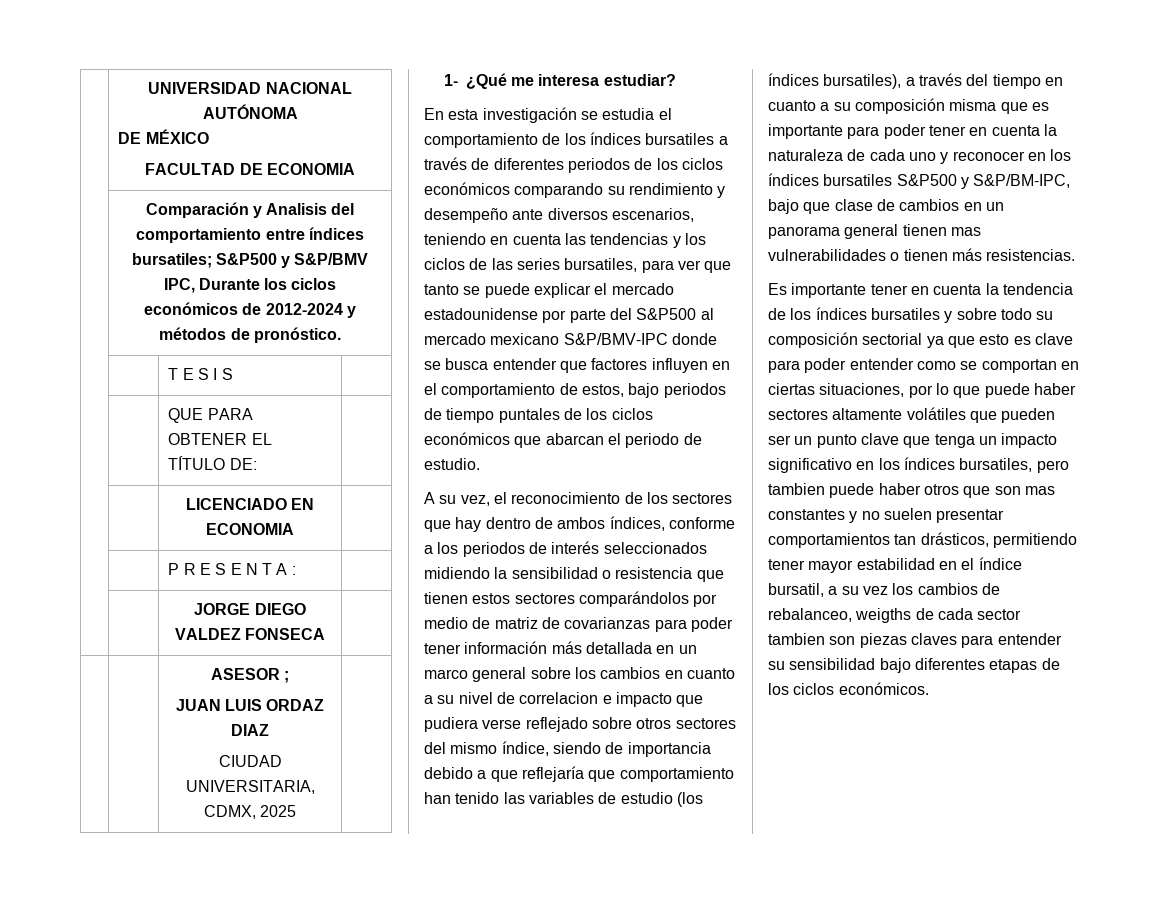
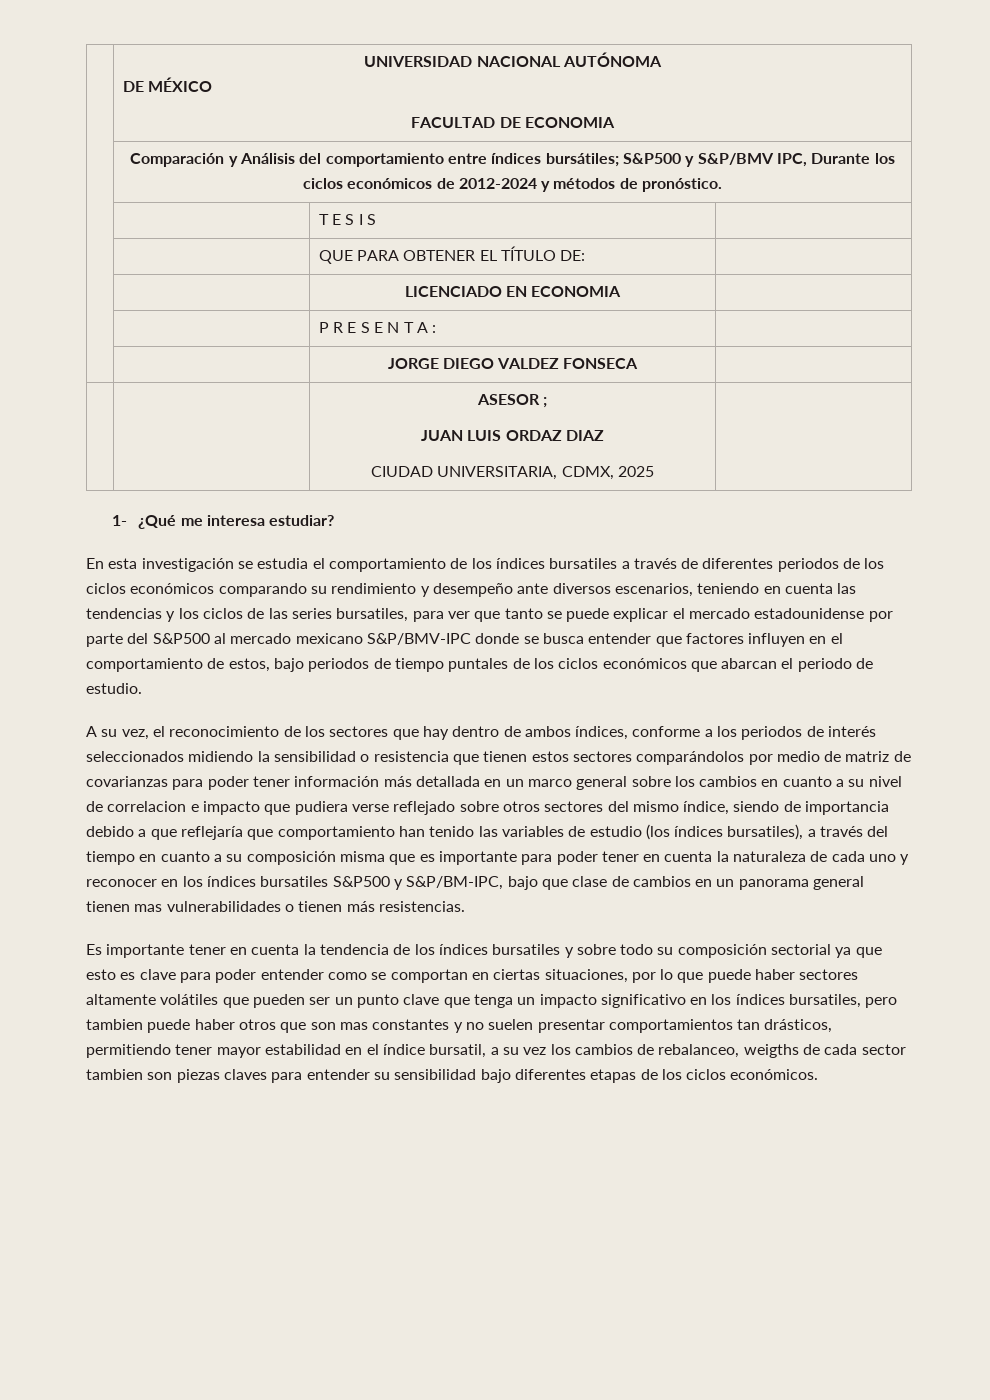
- | Comparación y Analisis del comportamiento entre índices bursatiles; S&P500 y S&P/BMV IPC, Durante los ciclos económicos de 2012-2024 y métodos de pronóstico.
+ | Comparación y Análisis del comportamiento entre índices bursátiles; S&P500 y S&P/BMV IPC, Durante los ciclos económicos de 2012-2024 y métodos de pronóstico.

